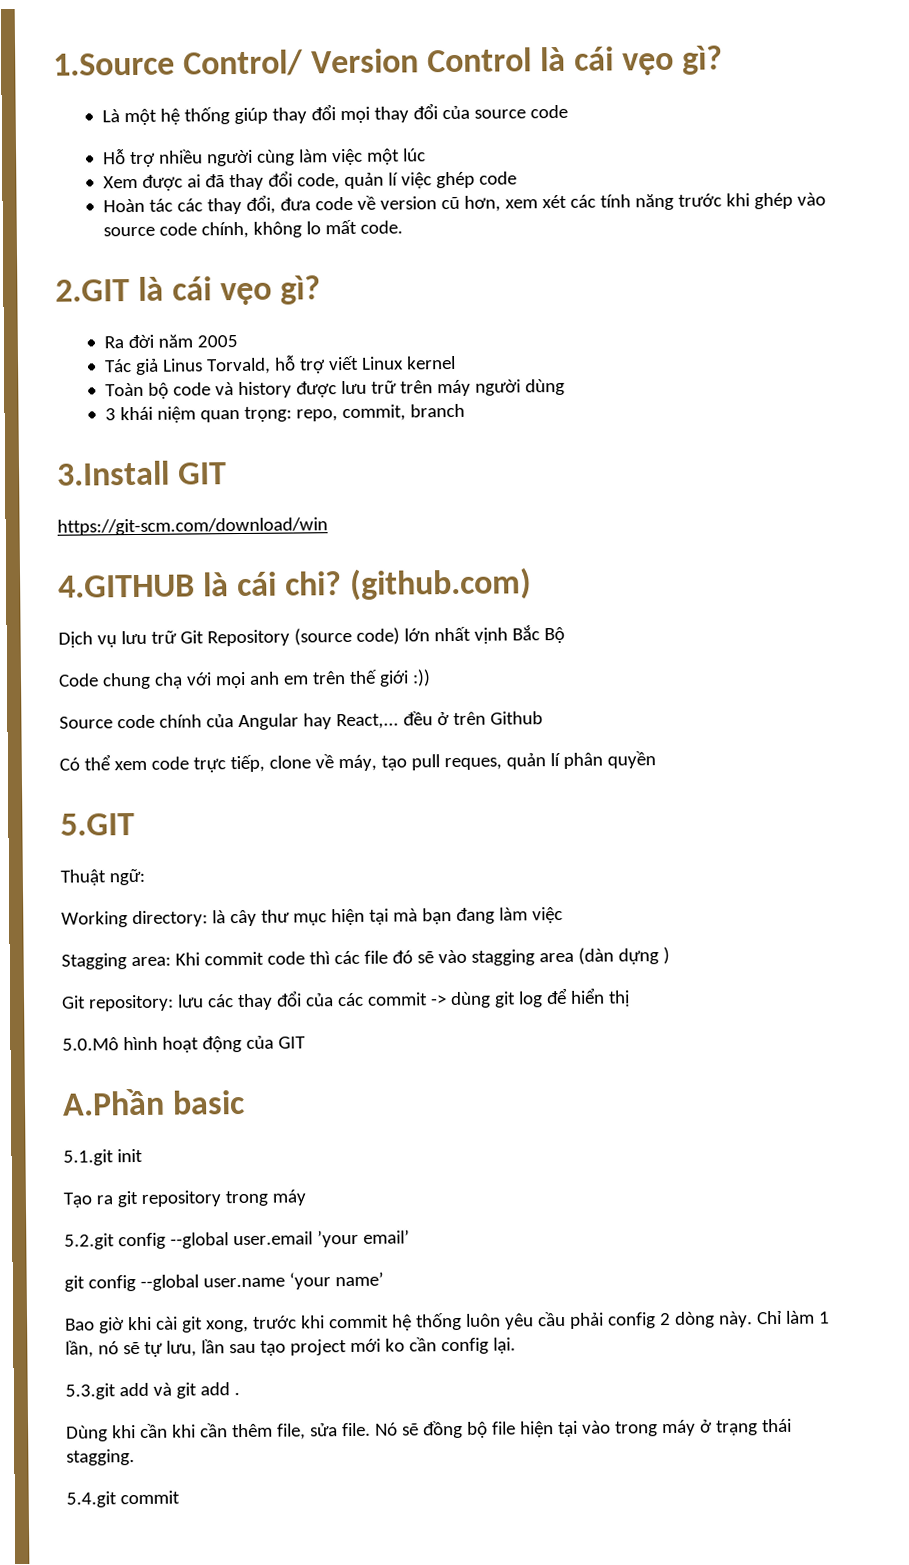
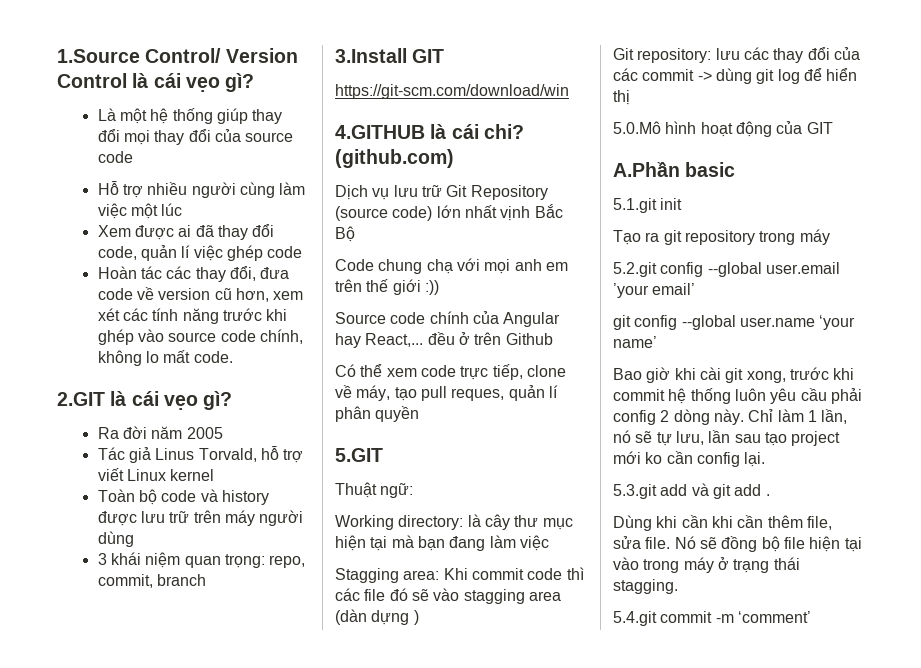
- 5.4.git commit
+ 5.4.git commit -m ‘comment’

